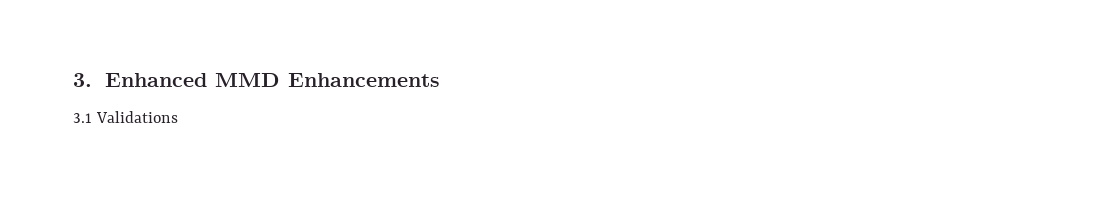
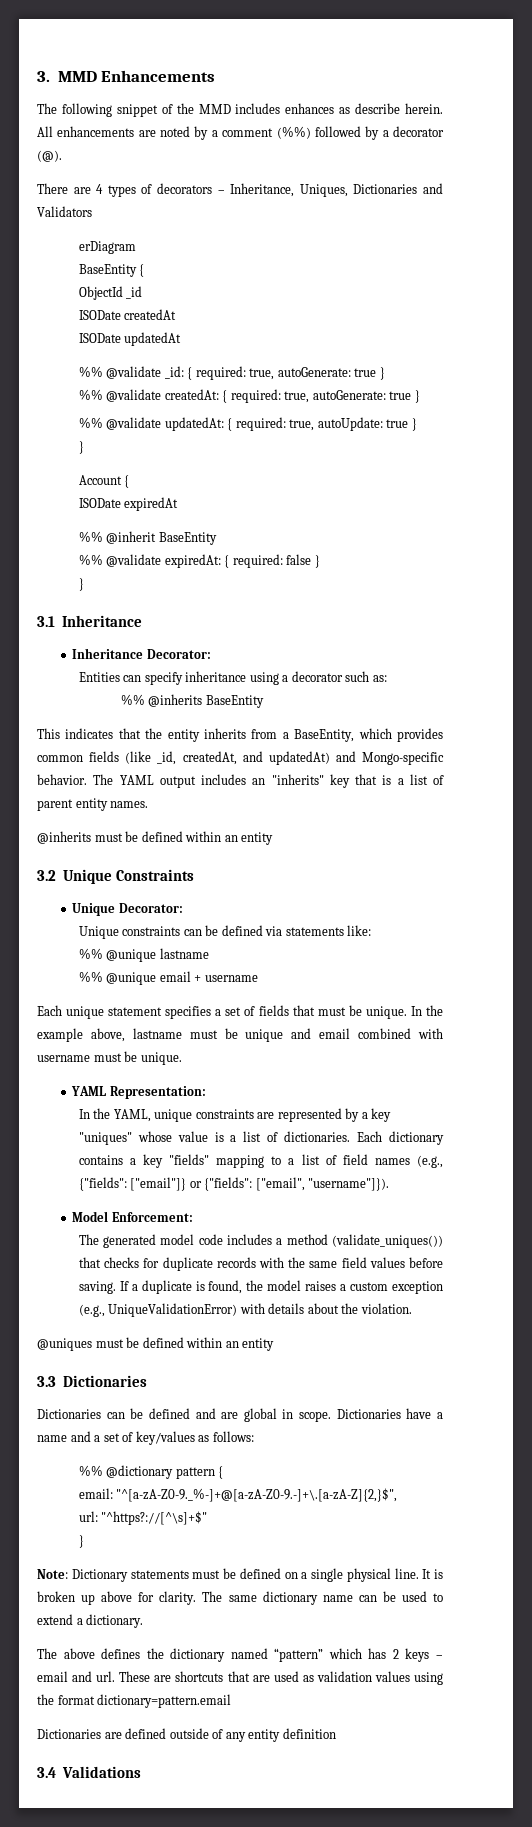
- 3. Enhanced MMD Enhancements
+ 3. MMD Enhancements
- 3.1 Validations
+ The following snippet of the MMD includes enhances as describe herein. All enhancements are noted by a comment (%%) followed by a decorator (@).
+ There are 4 types of decorators – Inheritance, Uniques, Dictionaries and Validators
+ erDiagram
+ BaseEntity {
+ ObjectId _id
+ ISODate createdAt
+ ISODate updatedAt
+ %% @validate _id: { required: true, autoGenerate: true }
+ %% @validate createdAt: { required: true, autoGenerate: true }
+ %% @validate updatedAt: { required: true, autoUpdate: true }
+ }
+ Account {
+ ISODate expiredAt
+ %% @inherit BaseEntity
+ %% @validate expiredAt: { required: false }
+ }
+ 3.1 Inheritance
+ Inheritance Decorator:
+ Entities can specify inheritance using a decorator such as:
+ %% @inherits BaseEntity
+ This indicates that the entity inherits from a BaseEntity, which provides common fields (like _id, createdAt, and updatedAt) and Mongo-specific behavior. The YAML output includes an "inherits" key that is a list of parent entity names.
+ @inherits must be defined within an entity
+ 3.2 Unique Constraints
+ Unique Decorator:
+ Unique constraints can be defined via statements like:
+ %% @unique lastname
+ %% @unique email + username
+ Each unique statement specifies a set of fields that must be unique. In the example above, lastname must be unique and email combined with username must be unique.
+ YAML Representation:
+ In the YAML, unique constraints are represented by a key "uniques" whose value is a list of dictionaries. Each dictionary contains a key "fields" mapping to a list of field names (e.g., {"fields": ["email"]} or {"fields": ["email", "username"]}).
+ Model Enforcement:
+ The generated model code includes a method (validate_uniques()) that checks for duplicate records with the same field values before saving. If a duplicate is found, the model raises a custom exception (e.g., UniqueValidationError) with details about the violation.
+ @uniques must be defined within an entity
+ 3.3 Dictionaries
+ Dictionaries can be defined and are global in scope. Dictionaries have a name and a set of key/values as follows:
+ %% @dictionary pattern {
+ email: "^[a-zA-Z0-9._%-]+@[a-zA-Z0-9.-]+\.[a-zA-Z]{2,}$",
+ url: "^https?://[^\s]+$"
+ }
+ Note: Dictionary statements must be defined on a single physical line. It is broken up above for clarity. The same dictionary name can be used to extend a dictionary.
+ The above defines the dictionary named “pattern” which has 2 keys – email and url. These are shortcuts that are used as validation values using the format dictionary=pattern.email
+ Dictionaries are defined outside of any entity definition
+ 3.4 Validations

